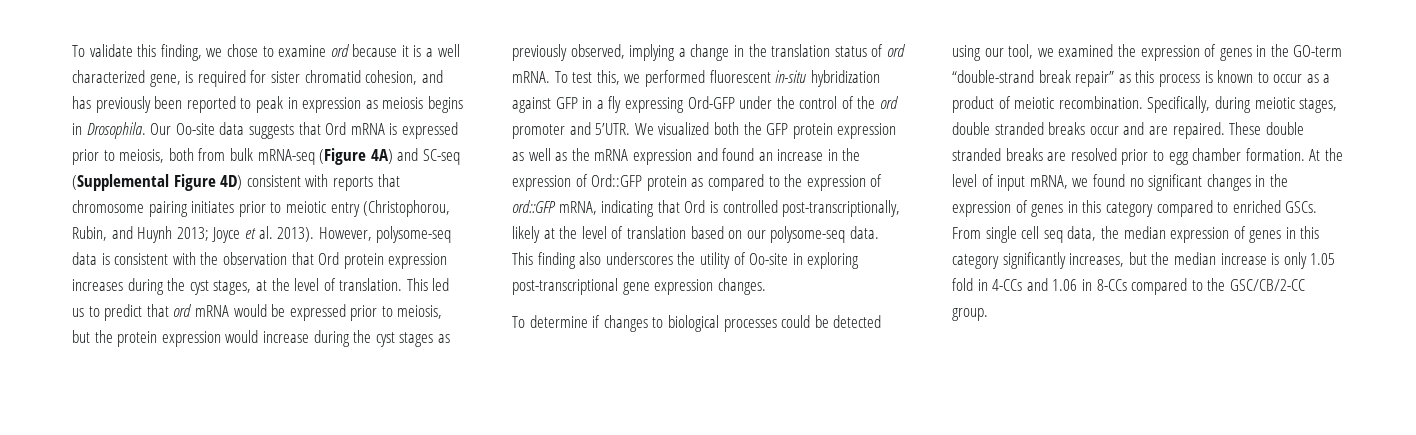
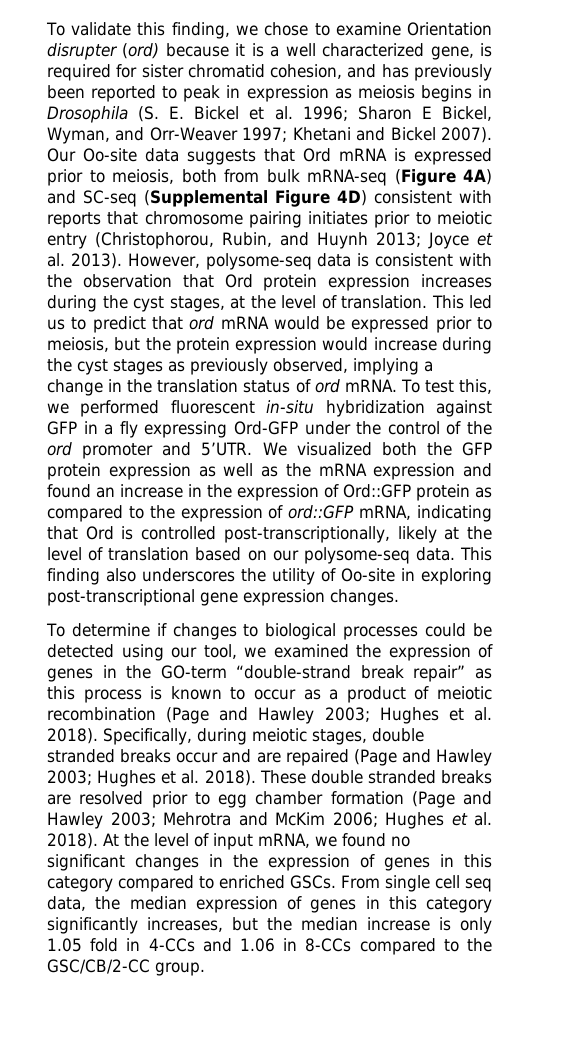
- To validate this finding, we chose to examine ord because it is a well characterized gene, is required for sister chromatid cohesion, and has previously been reported to peak in expression as meiosis begins in Drosophila.
+ To validate this finding, we chose to examine Orientation disrupter (ord) because it is a well characterized gene, is required for sister chromatid cohesion, and has previously been reported to peak in expression as meiosis begins in Drosophila (S. E. Bickel et al. 1996; Sharon E Bickel, Wyman, and Orr-Weaver 1997; Khetani and Bickel 2007).
- To determine if changes to biological processes could be detected using our tool, we examined the expression of genes in the GO-term “double-strand break repair” as this process is known to occur as a product of meiotic recombination.
+ To determine if changes to biological processes could be detected using our tool, we examined the expression of genes in the GO-term “double-strand break repair” as this process is known to occur as a product of meiotic recombination (Page and Hawley 2003; Hughes et al. 2018).
- Specifically, during meiotic stages, double stranded breaks occur and are repaired.
+ Specifically, during meiotic stages, double stranded breaks occur and are repaired (Page and Hawley 2003; Hughes et al. 2018).
- These double stranded breaks are resolved prior to egg chamber formation.
+ These double stranded breaks are resolved prior to egg chamber formation (Page and Hawley 2003; Mehrotra and McKim 2006; Hughes et al. 2018).

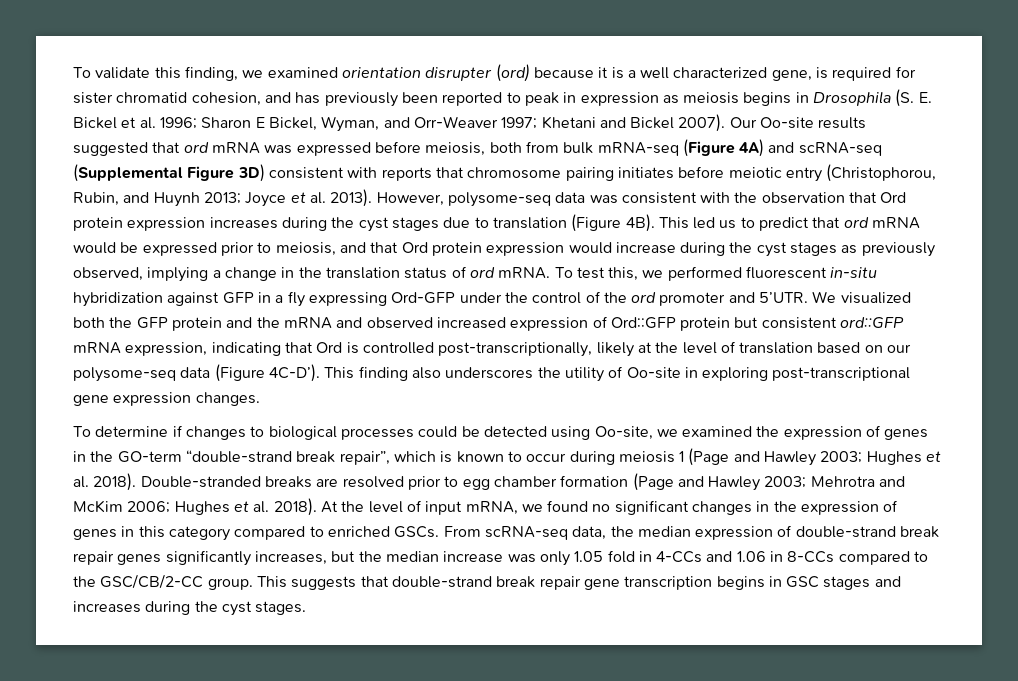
- To validate this finding, we chose to examine Orientation disrupter (ord) because it is a well characterized gene, is required for sister chromatid cohesion, and has previously been reported to peak in expression as meiosis begins in Drosophila (S. E. Bickel et al. 1996; Sharon E Bickel, Wyman, and Orr-Weaver 1997; Khetani and Bickel 2007).
+ To validate this finding, we examined orientation disrupter (ord) because it is a well characterized gene, is required for sister chromatid cohesion, and has previously been reported to peak in expression as meiosis begins in Drosophila (S. E. Bickel et al. 1996; Sharon E Bickel, Wyman, and Orr-Weaver 1997; Khetani and Bickel 2007).
- Our Oo-site data suggests that Ord mRNA is expressed prior to meiosis, both from bulk mRNA-seq (Figure 4A) and SC-seq (Supplemental Figure 4D) consistent with reports that chromosome pairing initiates prior to meiotic entry (Christophorou, Rubin, and Huynh 2013; Joyce et al. 2013).
+ Our Oo-site results suggested that ord mRNA was expressed before meiosis, both from bulk mRNA-seq (Figure 4A) and scRNA-seq (Supplemental Figure 3D) consistent with reports that chromosome pairing initiates before meiotic entry (Christophorou, Rubin, and Huynh 2013; Joyce et al. 2013).
- However, polysome-seq data is consistent with the observation that Ord protein expression increases during the cyst stages, at the level of translation.
+ However, polysome-seq data was consistent with the observation that Ord protein expression increases during the cyst stages due to translation (Figure 4B).
- This led us to predict that ord mRNA would be expressed prior to meiosis, but the protein expression would increase during the cyst stages as previously observed, implying a change in the translation status of ord mRNA.
+ This led us to predict that ord mRNA would be expressed prior to meiosis, and that Ord protein expression would increase during the cyst stages as previously observed, implying a change in the translation status of ord mRNA.
- We visualized both the GFP protein expression as well as the mRNA expression and found an increase in the expression of Ord::GFP protein as compared to the expression of ord::GFP mRNA, indicating that Ord is controlled post-transcriptionally, likely at the level of translation based on our polysome-seq data.
+ We visualized both the GFP protein and the mRNA and observed increased expression of Ord::GFP protein but consistent ord::GFP mRNA expression, indicating that Ord is controlled post-transcriptionally, likely at the level of translation based on our polysome-seq data (Figure 4C-D’).
- To determine if changes to biological processes could be detected using our tool, we examined the expression of genes in the GO-term “double-strand break repair” as this process is known to occur as a product of meiotic recombination (Page and Hawley 2003; Hughes et al. 2018). Specifically, during meiotic stages, double stranded breaks occur and are repaired (Page and Hawley 2003; Hughes et al. 2018). These double stranded breaks are resolved prior to egg chamber formation (Page and Hawley 2003; Mehrotra and McKim 2006; Hughes et al. 2018).
+ To determine if changes to biological processes could be detected using Oo-site, we examined the expression of genes in the GO-term “double-strand break repair”, which is known to occur during meiosis 1 (Page and Hawley 2003; Hughes et al. 2018). Double-stranded breaks are resolved prior to egg chamber formation (Page and Hawley 2003; Mehrotra and McKim 2006; Hughes et al. 2018).
- From single cell seq data, the median expression of genes in this category significantly increases, but the median increase is only 1.05 fold in 4-CCs and 1.06 in 8-CCs compared to the GSC/CB/2-CC group.
+ From scRNA-seq data, the median expression of double-strand break repair genes significantly increases, but the median increase was only 1.05 fold in 4-CCs and 1.06 in 8-CCs compared to the GSC/CB/2-CC group.
+ This suggests that double-strand break repair gene transcription begins in GSC stages and increases during the cyst stages.

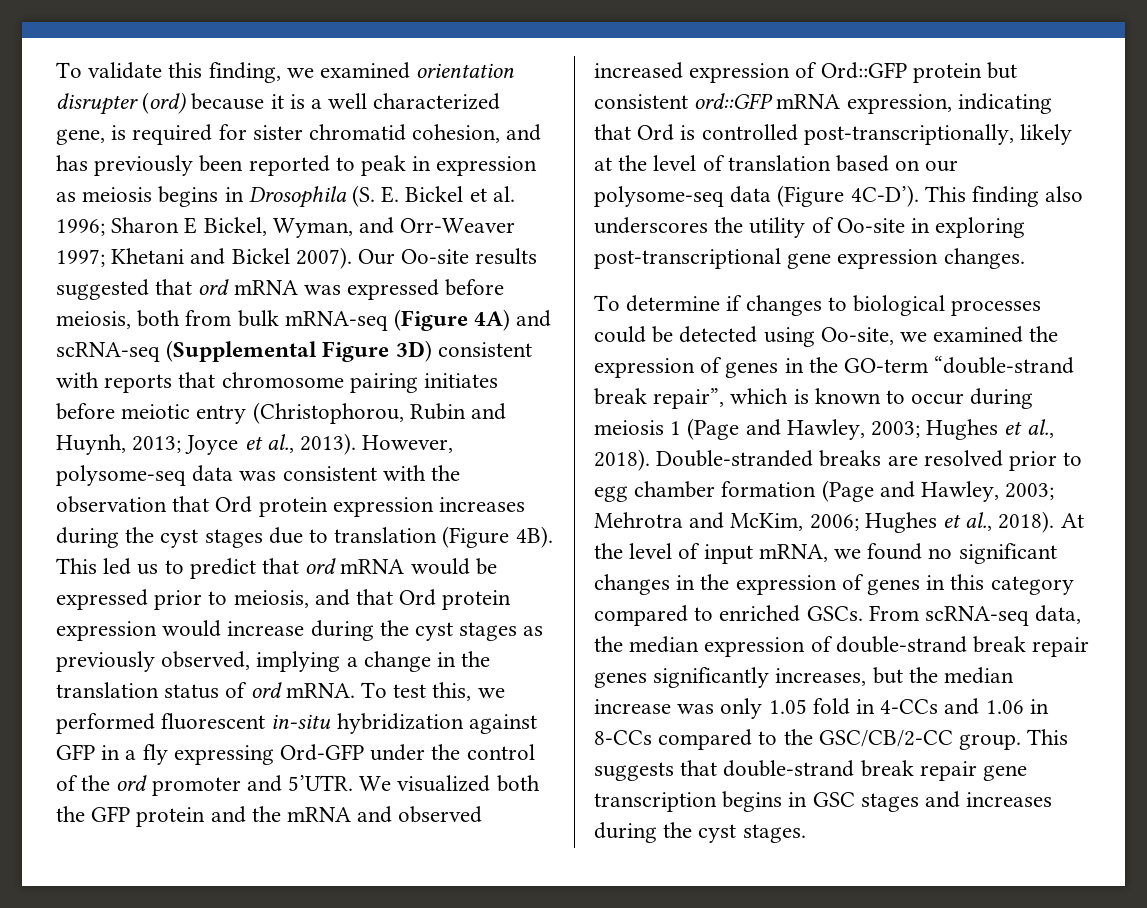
- Our Oo-site results suggested that ord mRNA was expressed before meiosis, both from bulk mRNA-seq (Figure 4A) and scRNA-seq (Supplemental Figure 3D) consistent with reports that chromosome pairing initiates before meiotic entry (Christophorou, Rubin, and Huynh 2013; Joyce et al. 2013).
+ Our Oo-site results suggested that ord mRNA was expressed before meiosis, both from bulk mRNA-seq (Figure 4A) and scRNA-seq (Supplemental Figure 3D) consistent with reports that chromosome pairing initiates before meiotic entry (Christophorou, Rubin and Huynh, 2013; Joyce et al., 2013).
- To determine if changes to biological processes could be detected using Oo-site, we examined the expression of genes in the GO-term “double-strand break repair”, which is known to occur during meiosis 1 (Page and Hawley 2003; Hughes et al. 2018).
+ To determine if changes to biological processes could be detected using Oo-site, we examined the expression of genes in the GO-term “double-strand break repair”, which is known to occur during meiosis 1 (Page and Hawley, 2003; Hughes et al., 2018).
- Double-stranded breaks are resolved prior to egg chamber formation (Page and Hawley 2003; Mehrotra and McKim 2006; Hughes et al. 2018).
+ Double-stranded breaks are resolved prior to egg chamber formation (Page and Hawley, 2003; Mehrotra and McKim, 2006; Hughes et al., 2018).

